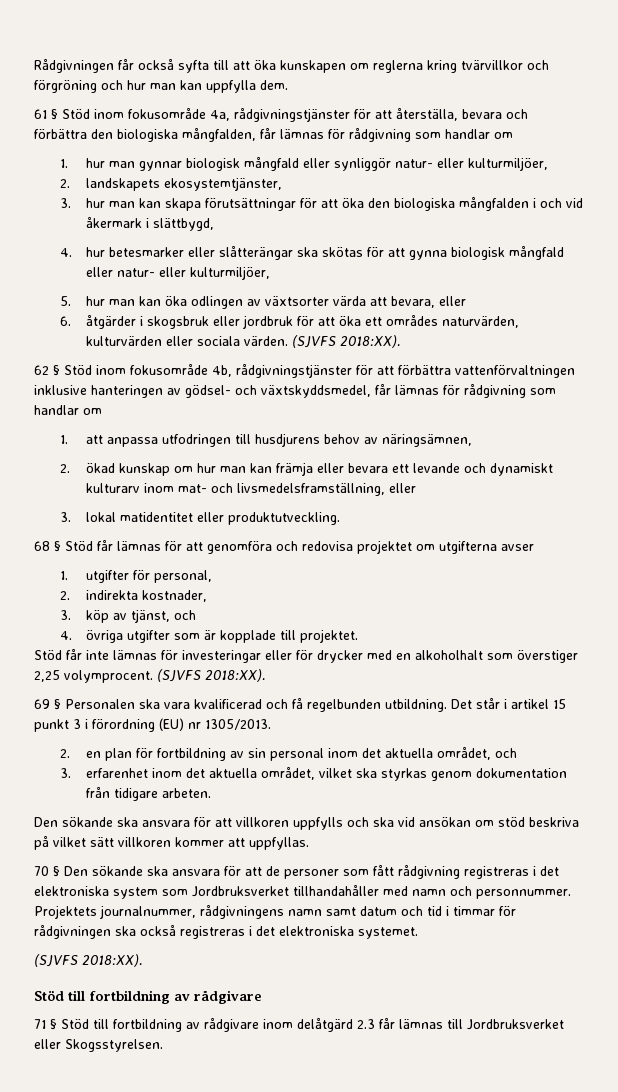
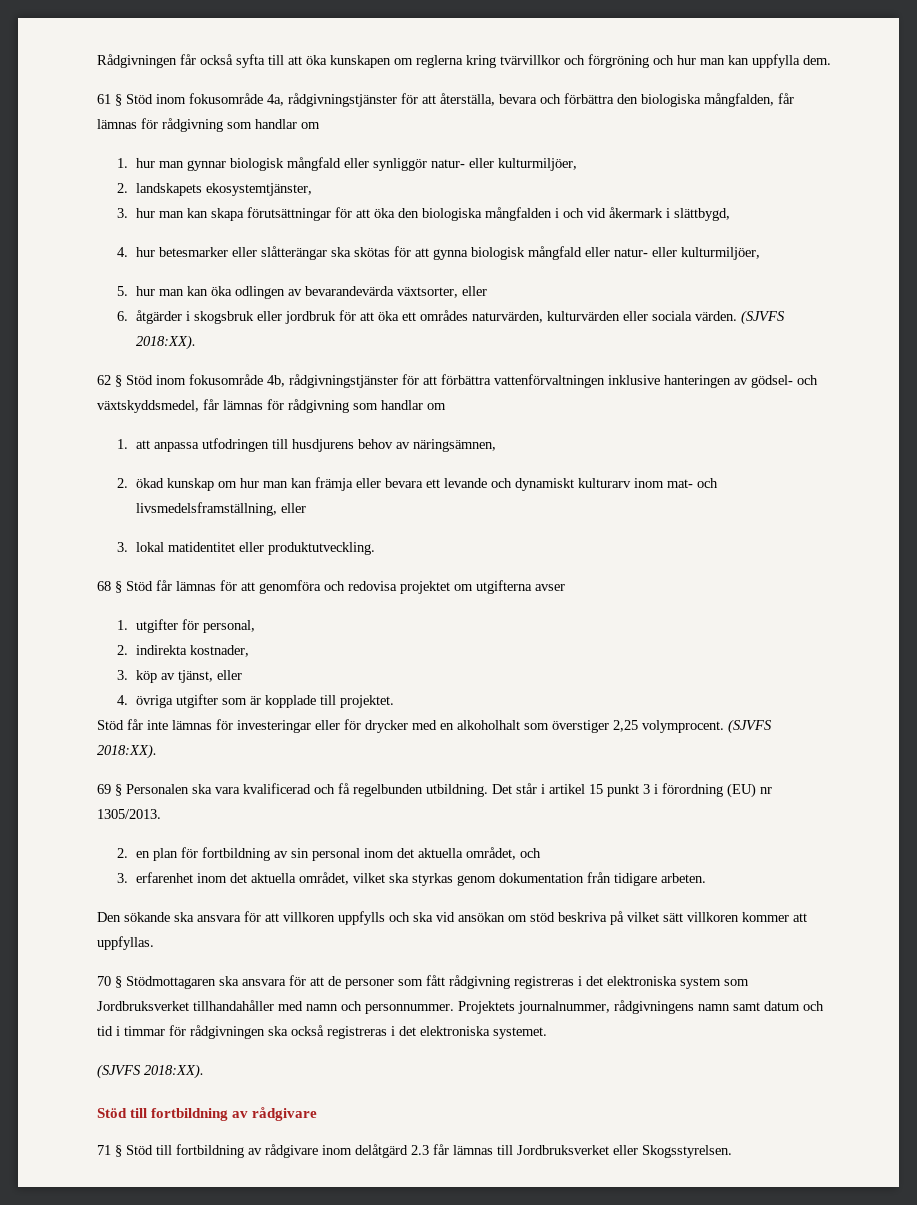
- 5. hur man kan öka odlingen av växtsorter värda att bevara, eller
+ 5. hur man kan öka odlingen av bevarandevärda växtsorter, eller
- 3. köp av tjänst, och
+ 3. köp av tjänst, eller
- 70 § Den sökande ska ansvara för att de personer som fått rådgivning registreras i det elektroniska system som Jordbruksverket tillhandahåller med namn och personnummer.
+ 70 § Stödmottagaren ska ansvara för att de personer som fått rådgivning registreras i det elektroniska system som Jordbruksverket tillhandahåller med namn och personnummer.

